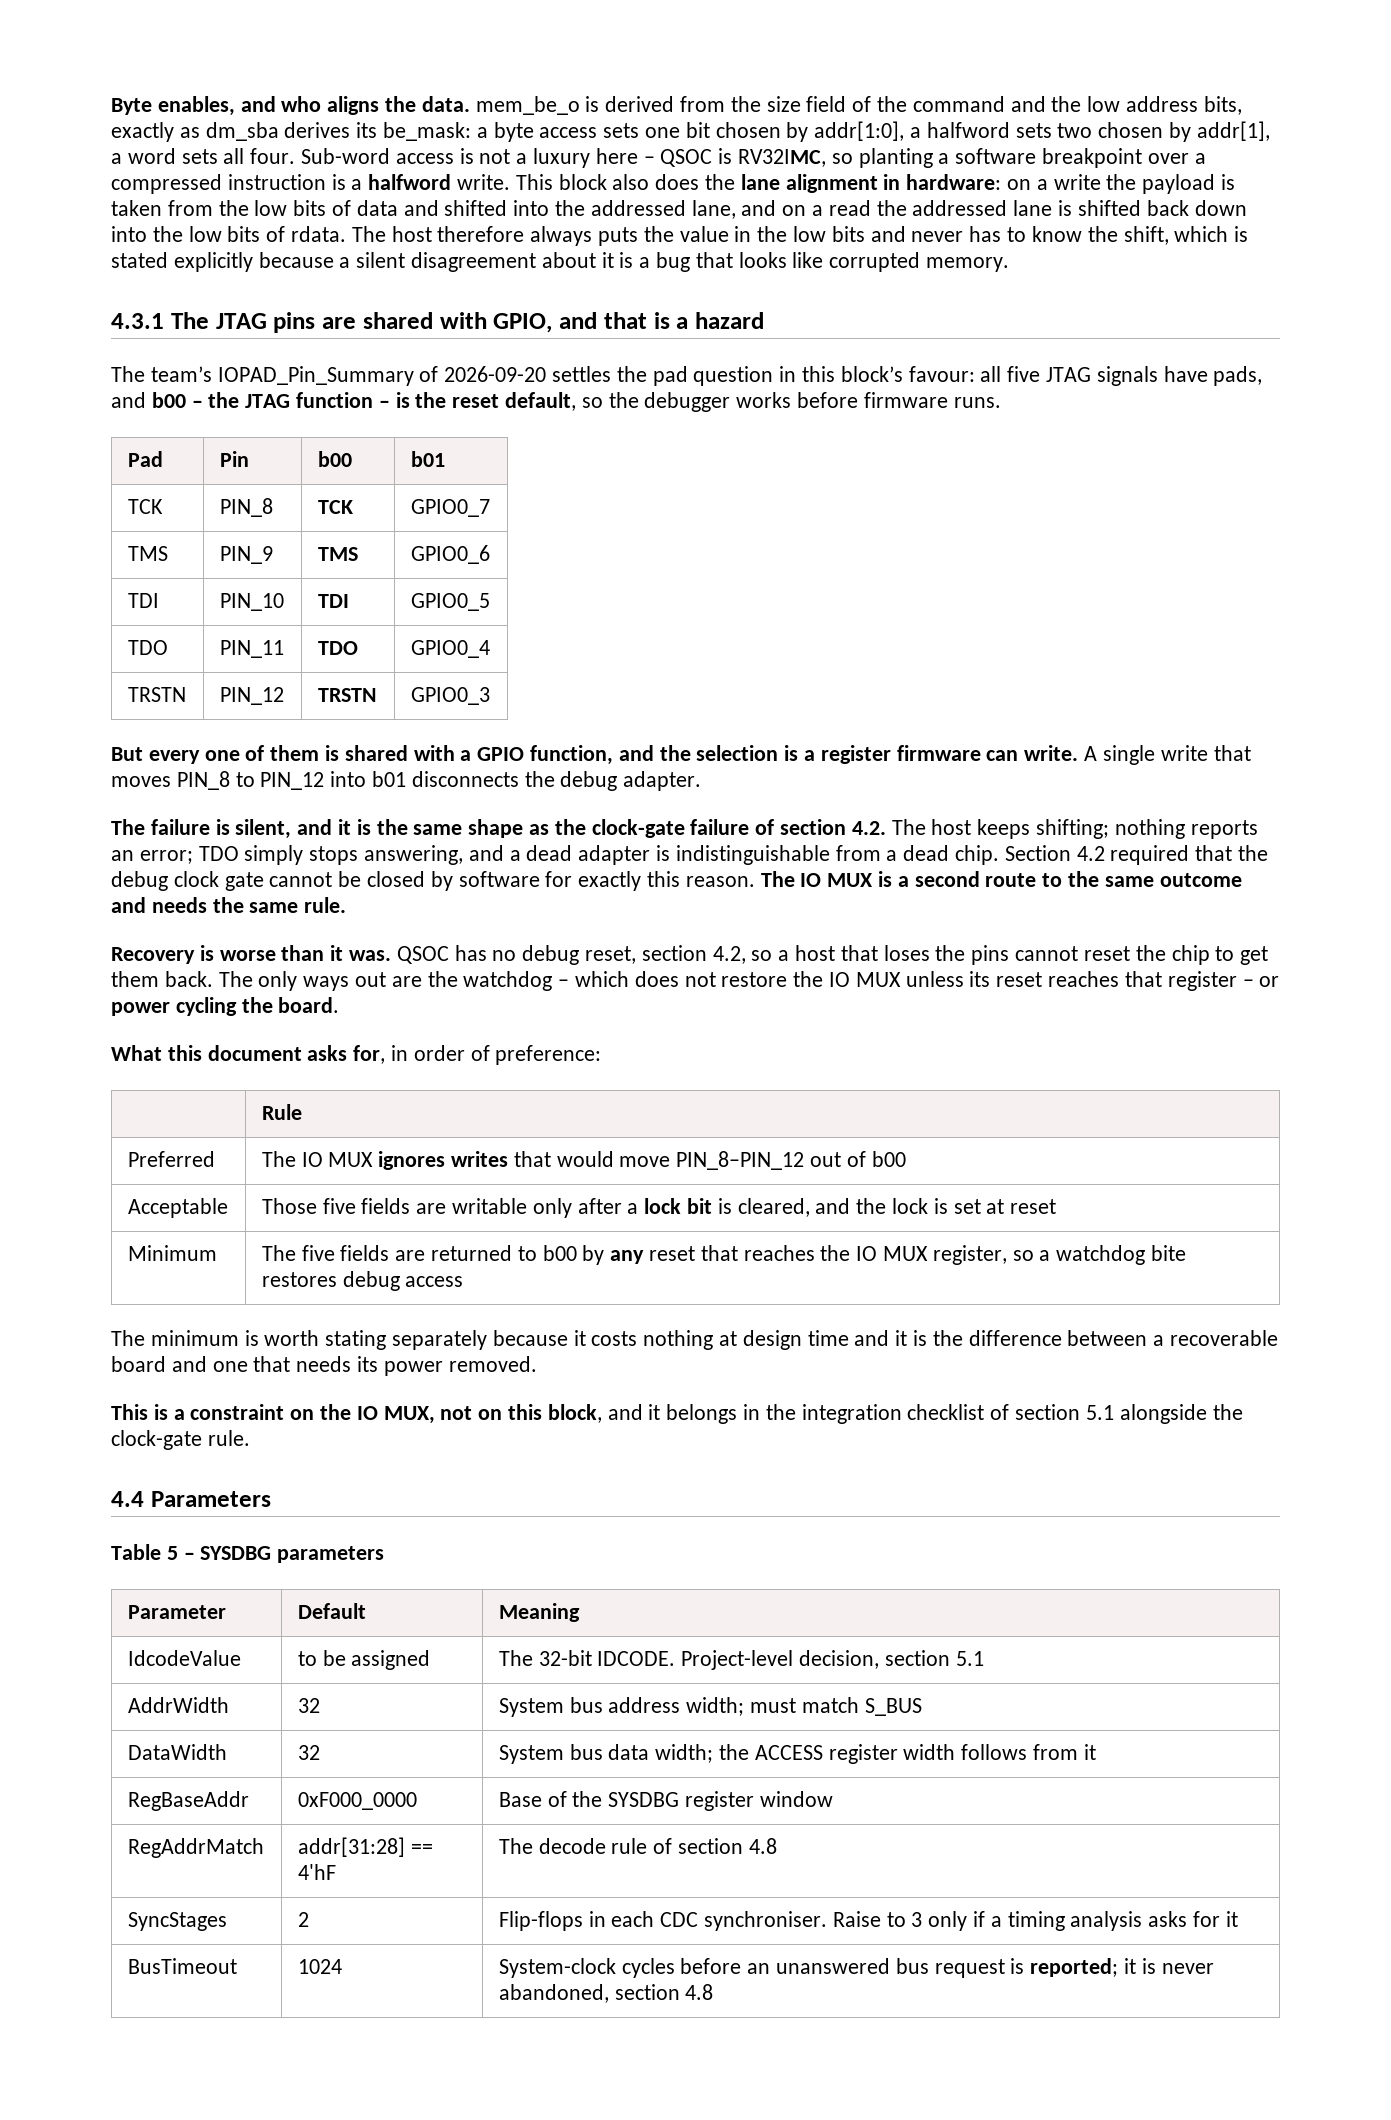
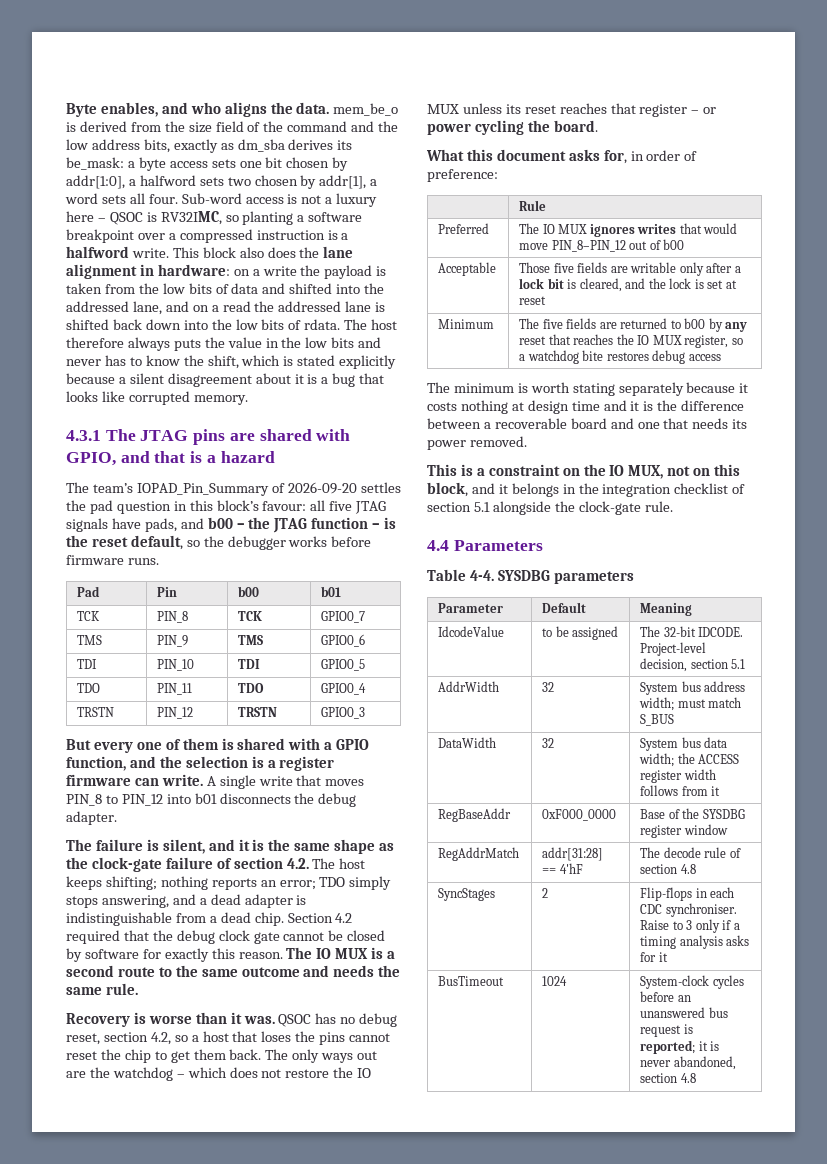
- Table 5 – SYSDBG parameters
+ Table 4-4. SYSDBG parameters

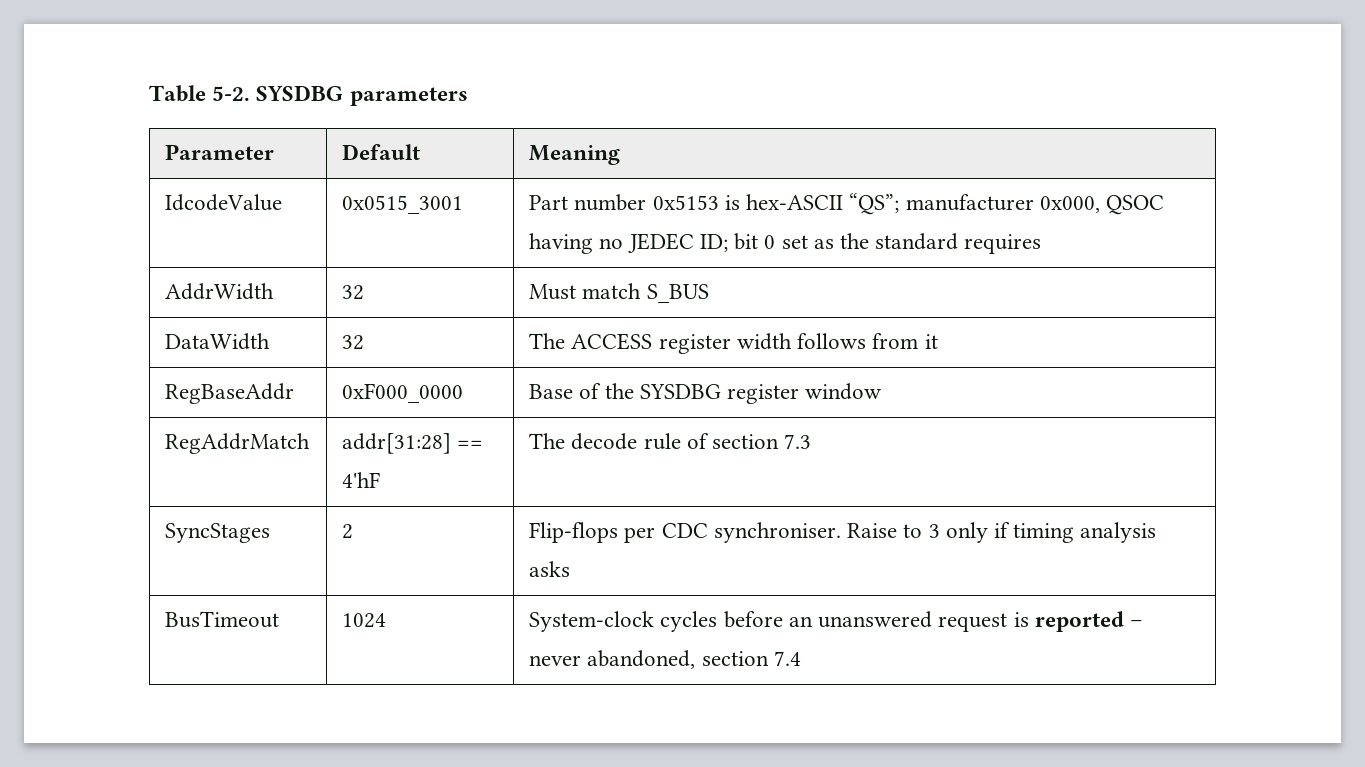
- Byte enables, and who aligns the data. mem_be_o is derived from the size field of the command and the low address bits, exactly as dm_sba derives its be_mask: a byte access sets one bit chosen by addr[1:0], a halfword sets two chosen by addr[1], a word sets all four. Sub-word access is not a luxury here – QSOC is RV32IMC, so planting a software breakpoint over a compressed instruction is a halfword write. This block also does the lane alignment in hardware: on a write the payload is taken from the low bits of data and shifted into the addressed lane, and on a read the addressed lane is shifted back down into the low bits of rdata. The host therefore always puts the value in the low bits and never has to know the shift, which is stated explicitly because a silent disagreement about it is a bug that looks like corrupted memory.
- 4.3.1 The JTAG pins are shared with GPIO, and that is a hazard
- The team’s IOPAD_Pin_Summary of 2026-09-20 settles the pad question in this block’s favour: all five JTAG signals have pads, and b00 – the JTAG function – is the reset default, so the debugger works before firmware runs.
- Pad | Pin | b00 | b01
- TCK | PIN_8 | TCK | GPIO0_7
- TMS | PIN_9 | TMS | GPIO0_6
- TDI | PIN_10 | TDI | GPIO0_5
- TDO | PIN_11 | TDO | GPIO0_4
- TRSTN | PIN_12 | TRSTN | GPIO0_3
- But every one of them is shared with a GPIO function, and the selection is a register firmware can write. A single write that moves PIN_8 to PIN_12 into b01 disconnects the debug adapter.
- The failure is silent, and it is the same shape as the clock-gate failure of section 4.2. The host keeps shifting; nothing reports an error; TDO simply stops answering, and a dead adapter is indistinguishable from a dead chip. Section 4.2 required that the debug clock gate cannot be closed by software for exactly this reason. The IO MUX is a second route to the same outcome and needs the same rule.
- Recovery is worse than it was. QSOC has no debug reset, section 4.2, so a host that loses the pins cannot reset the chip to get them back. The only ways out are the watchdog – which does not restore the IO MUX unless its reset reaches that register – or power cycling the board.
- What this document asks for, in order of preference:
- | Rule
- Preferred | The IO MUX ignores writes that would move PIN_8–PIN_12 out of b00
- Acceptable | Those five fields are writable only after a lock bit is cleared, and the lock is set at reset
- Minimum | The five fields are returned to b00 by any reset that reaches the IO MUX register, so a watchdog bite restores debug access
- The minimum is worth stating separately because it costs nothing at design time and it is the difference between a recoverable board and one that needs its power removed.
- This is a constraint on the IO MUX, not on this block, and it belongs in the integration checklist of section 5.1 alongside the clock-gate rule.
- 4.4 Parameters
- Table 4-4.
+ Table 5-2.
- IdcodeValue | to be assigned | The 32-bit IDCODE. Project-level decision, section 5.1
- AddrWidth | 32 | System bus address width; must match S_BUS
+ IdcodeValue | 0x0515_3001 | Part number 0x5153 is hex-ASCII “QS”; manufacturer 0x000, QSOC having no JEDEC ID; bit 0 set as the standard requires
+ AddrWidth | 32 | Must match S_BUS
- DataWidth | 32 | System bus data width; the ACCESS register width follows from it
+ DataWidth | 32 | The ACCESS register width follows from it
- RegAddrMatch | addr[31:28] == 4'hF | The decode rule of section 4.8
+ RegAddrMatch | addr[31:28] == 4'hF | The decode rule of section 7.3
- SyncStages | 2 | Flip-flops in each CDC synchroniser. Raise to 3 only if a timing analysis asks for it
+ SyncStages | 2 | Flip-flops per CDC synchroniser. Raise to 3 only if timing analysis asks
- BusTimeout | 1024 | System-clock cycles before an unanswered bus request is reported; it is never abandoned, section 4.8
+ BusTimeout | 1024 | System-clock cycles before an unanswered request is reported – never abandoned, section 7.4

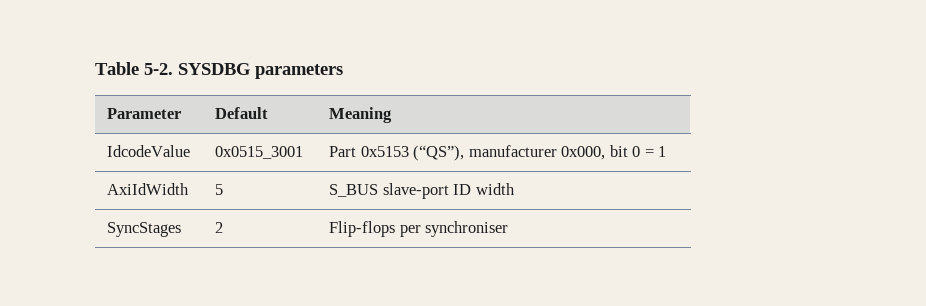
- IdcodeValue | 0x0515_3001 | Part number 0x5153 is hex-ASCII “QS”; manufacturer 0x000, QSOC having no JEDEC ID; bit 0 set as the standard requires
- AddrWidth | 32 | Must match S_BUS
- DataWidth | 32 | The ACCESS register width follows from it
- RegBaseAddr | 0xF000_0000 | Base of the SYSDBG register window
- RegAddrMatch | addr[31:28] == 4'hF | The decode rule of section 7.3
- SyncStages | 2 | Flip-flops per CDC synchroniser. Raise to 3 only if timing analysis asks
- BusTimeout | 1024 | System-clock cycles before an unanswered request is reported – never abandoned, section 7.4
+ IdcodeValue | 0x0515_3001 | Part 0x5153 (“QS”), manufacturer 0x000, bit 0 = 1
+ AxiIdWidth | 5 | S_BUS slave-port ID width
+ SyncStages | 2 | Flip-flops per synchroniser

